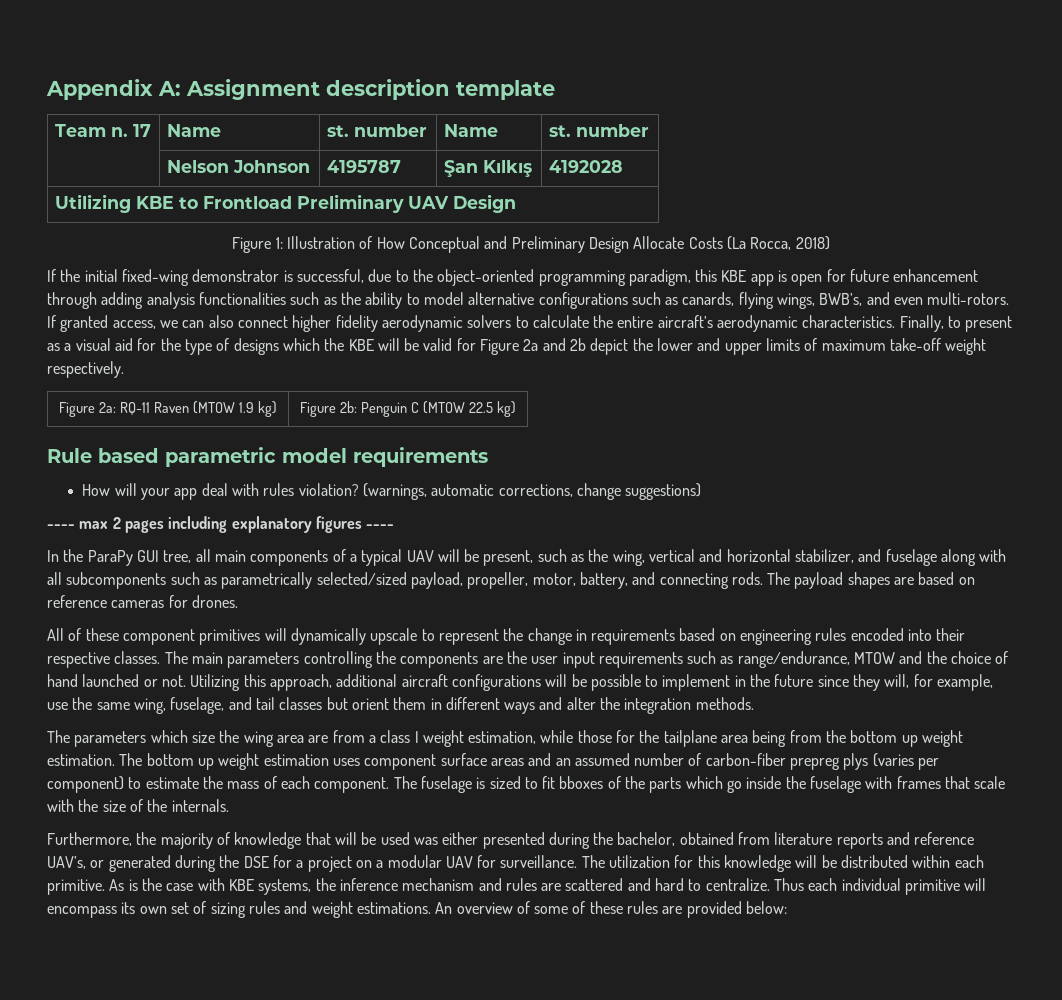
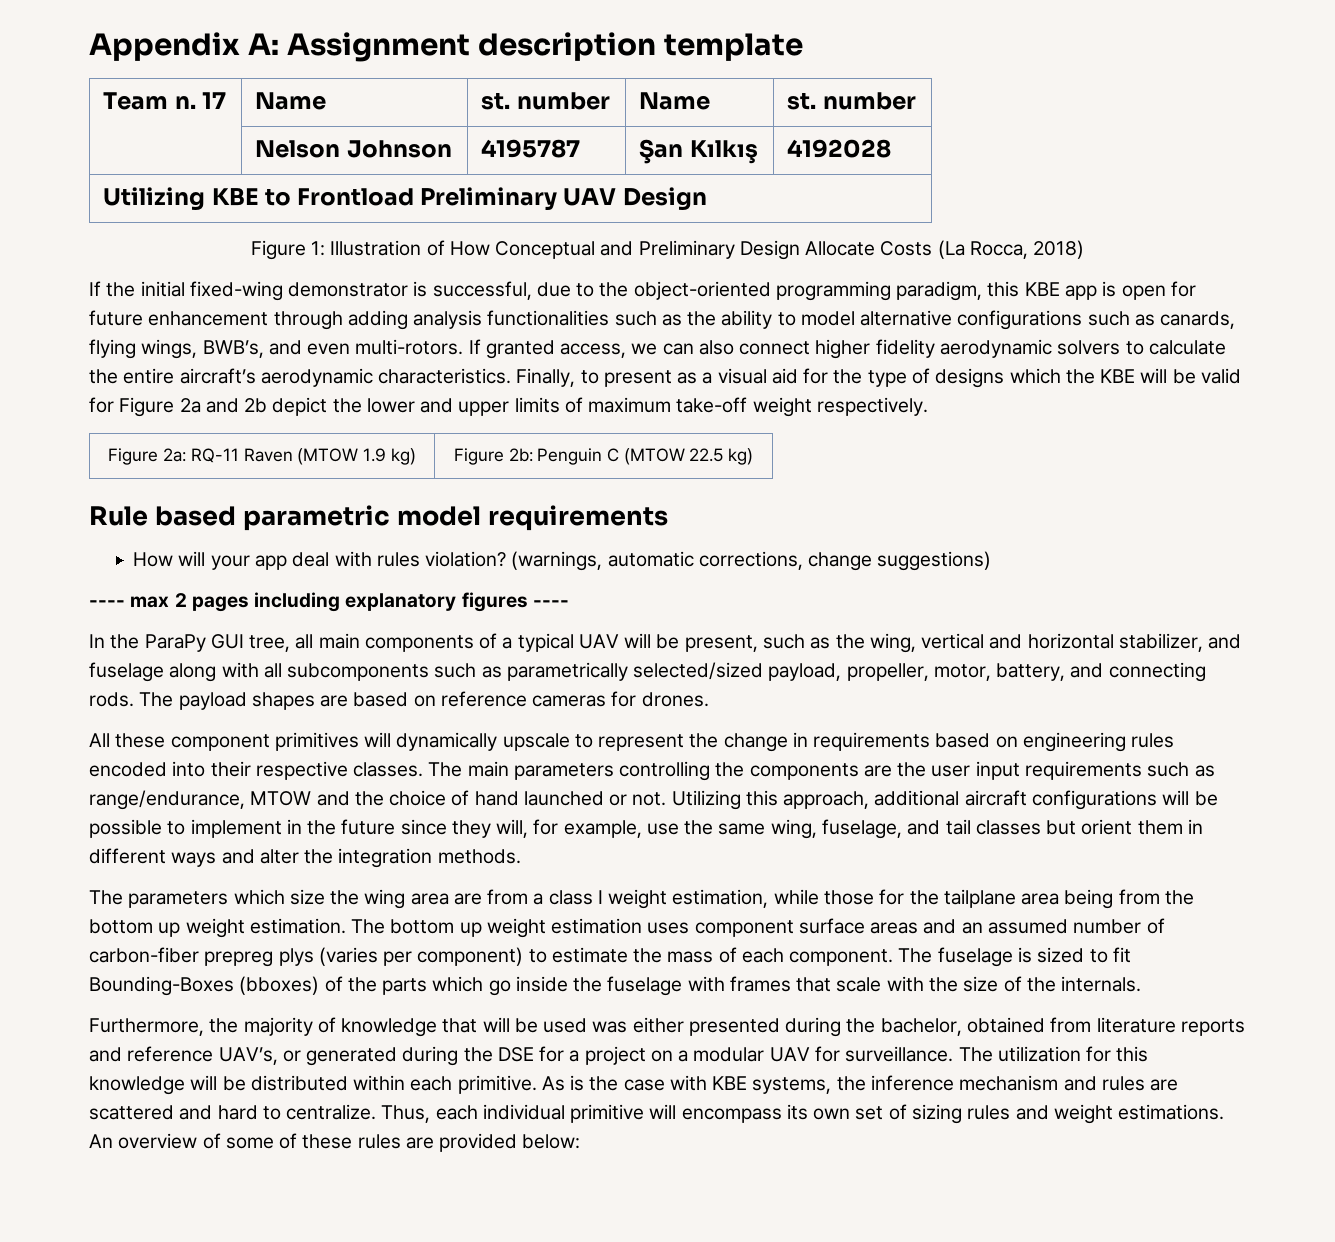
- All of these component primitives will dynamically upscale to represent the change in requirements based on engineering rules encoded into their respective classes.
+ All these component primitives will dynamically upscale to represent the change in requirements based on engineering rules encoded into their respective classes.
- The fuselage is sized to fit bboxes of the parts which go inside the fuselage with frames that scale with the size of the internals.
+ The fuselage is sized to fit Bounding-Boxes (bboxes) of the parts which go inside the fuselage with frames that scale with the size of the internals.
- Thus each individual primitive will encompass its own set of sizing rules and weight estimations.
+ Thus, each individual primitive will encompass its own set of sizing rules and weight estimations.

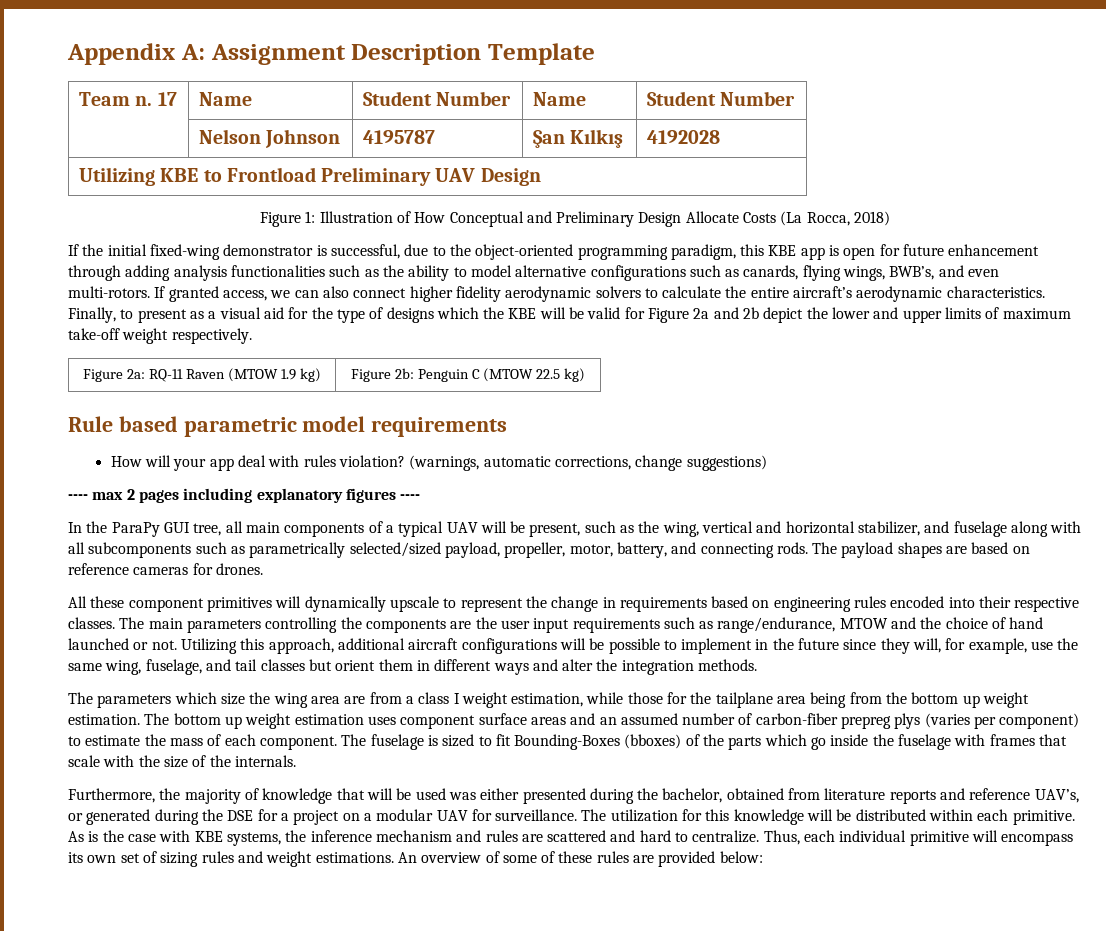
- Appendix A: Assignment description template
+ Appendix A: Assignment Description Template
- Team n. 17 | Name | st. number | Name | st. number
+ Team n. 17 | Name | Student Number | Name | Student Number

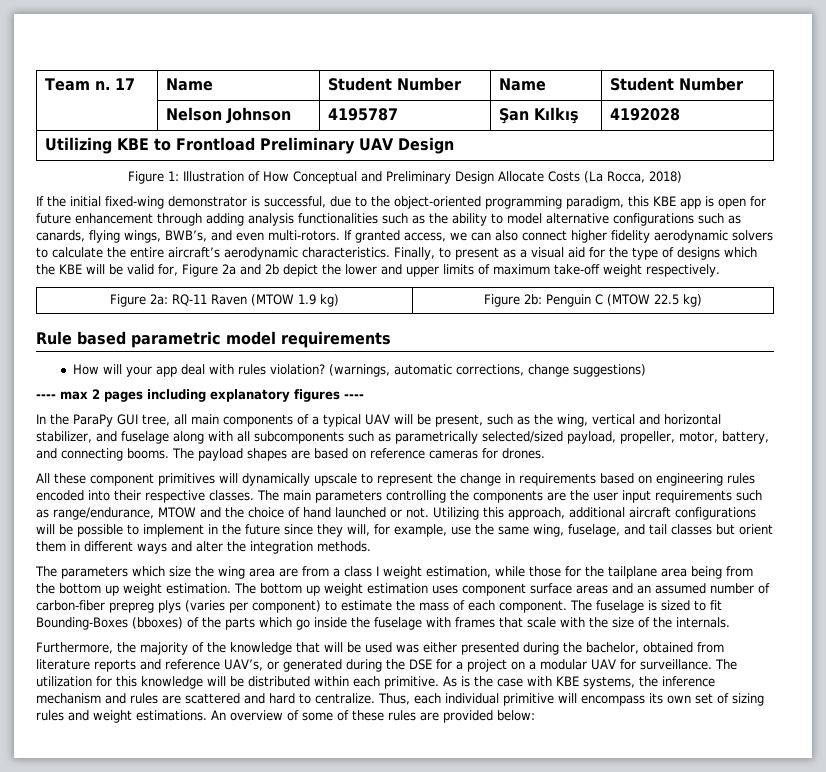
- Appendix A: Assignment Description Template
- Finally, to present as a visual aid for the type of designs which the KBE will be valid for Figure 2a and 2b depict the lower and upper limits of maximum take-off weight respectively.
+ Finally, to present as a visual aid for the type of designs which the KBE will be valid for, Figure 2a and 2b depict the lower and upper limits of maximum take-off weight respectively.
- In the ParaPy GUI tree, all main components of a typical UAV will be present, such as the wing, vertical and horizontal stabilizer, and fuselage along with all subcomponents such as parametrically selected/sized payload, propeller, motor, battery, and connecting rods.
+ In the ParaPy GUI tree, all main components of a typical UAV will be present, such as the wing, vertical and horizontal stabilizer, and fuselage along with all subcomponents such as parametrically selected/sized payload, propeller, motor, battery, and connecting booms.
- Furthermore, the majority of knowledge that will be used was either presented during the bachelor, obtained from literature reports and reference UAV’s, or generated during the DSE for a project on a modular UAV for surveillance.
+ Furthermore, the majority of the knowledge that will be used was either presented during the bachelor, obtained from literature reports and reference UAV’s, or generated during the DSE for a project on a modular UAV for surveillance.

